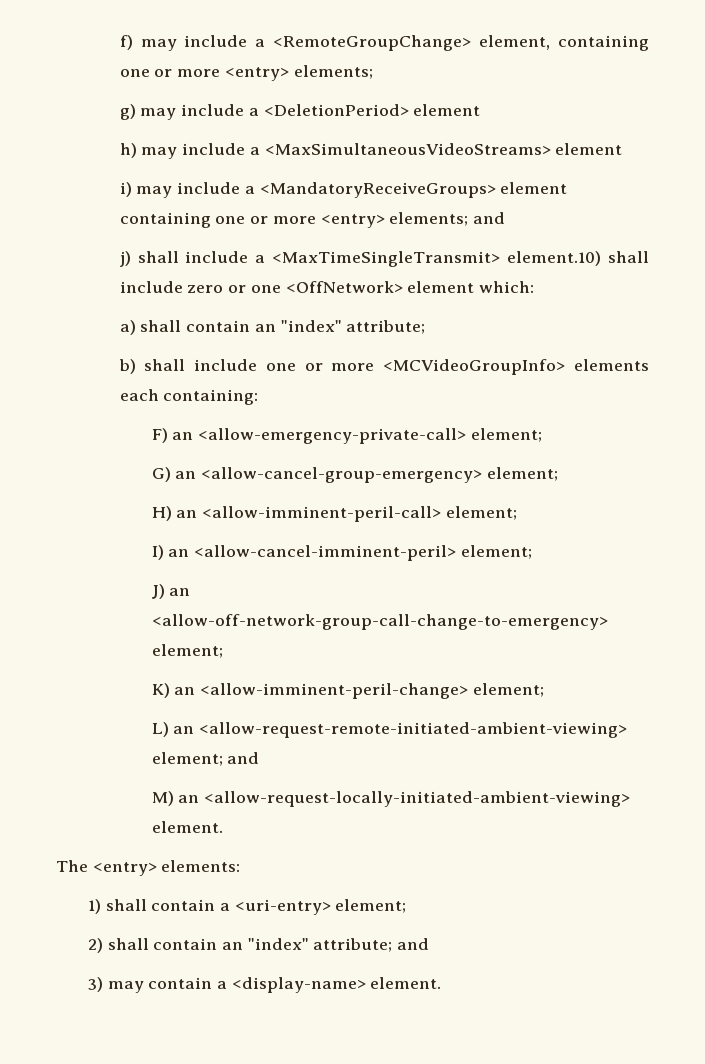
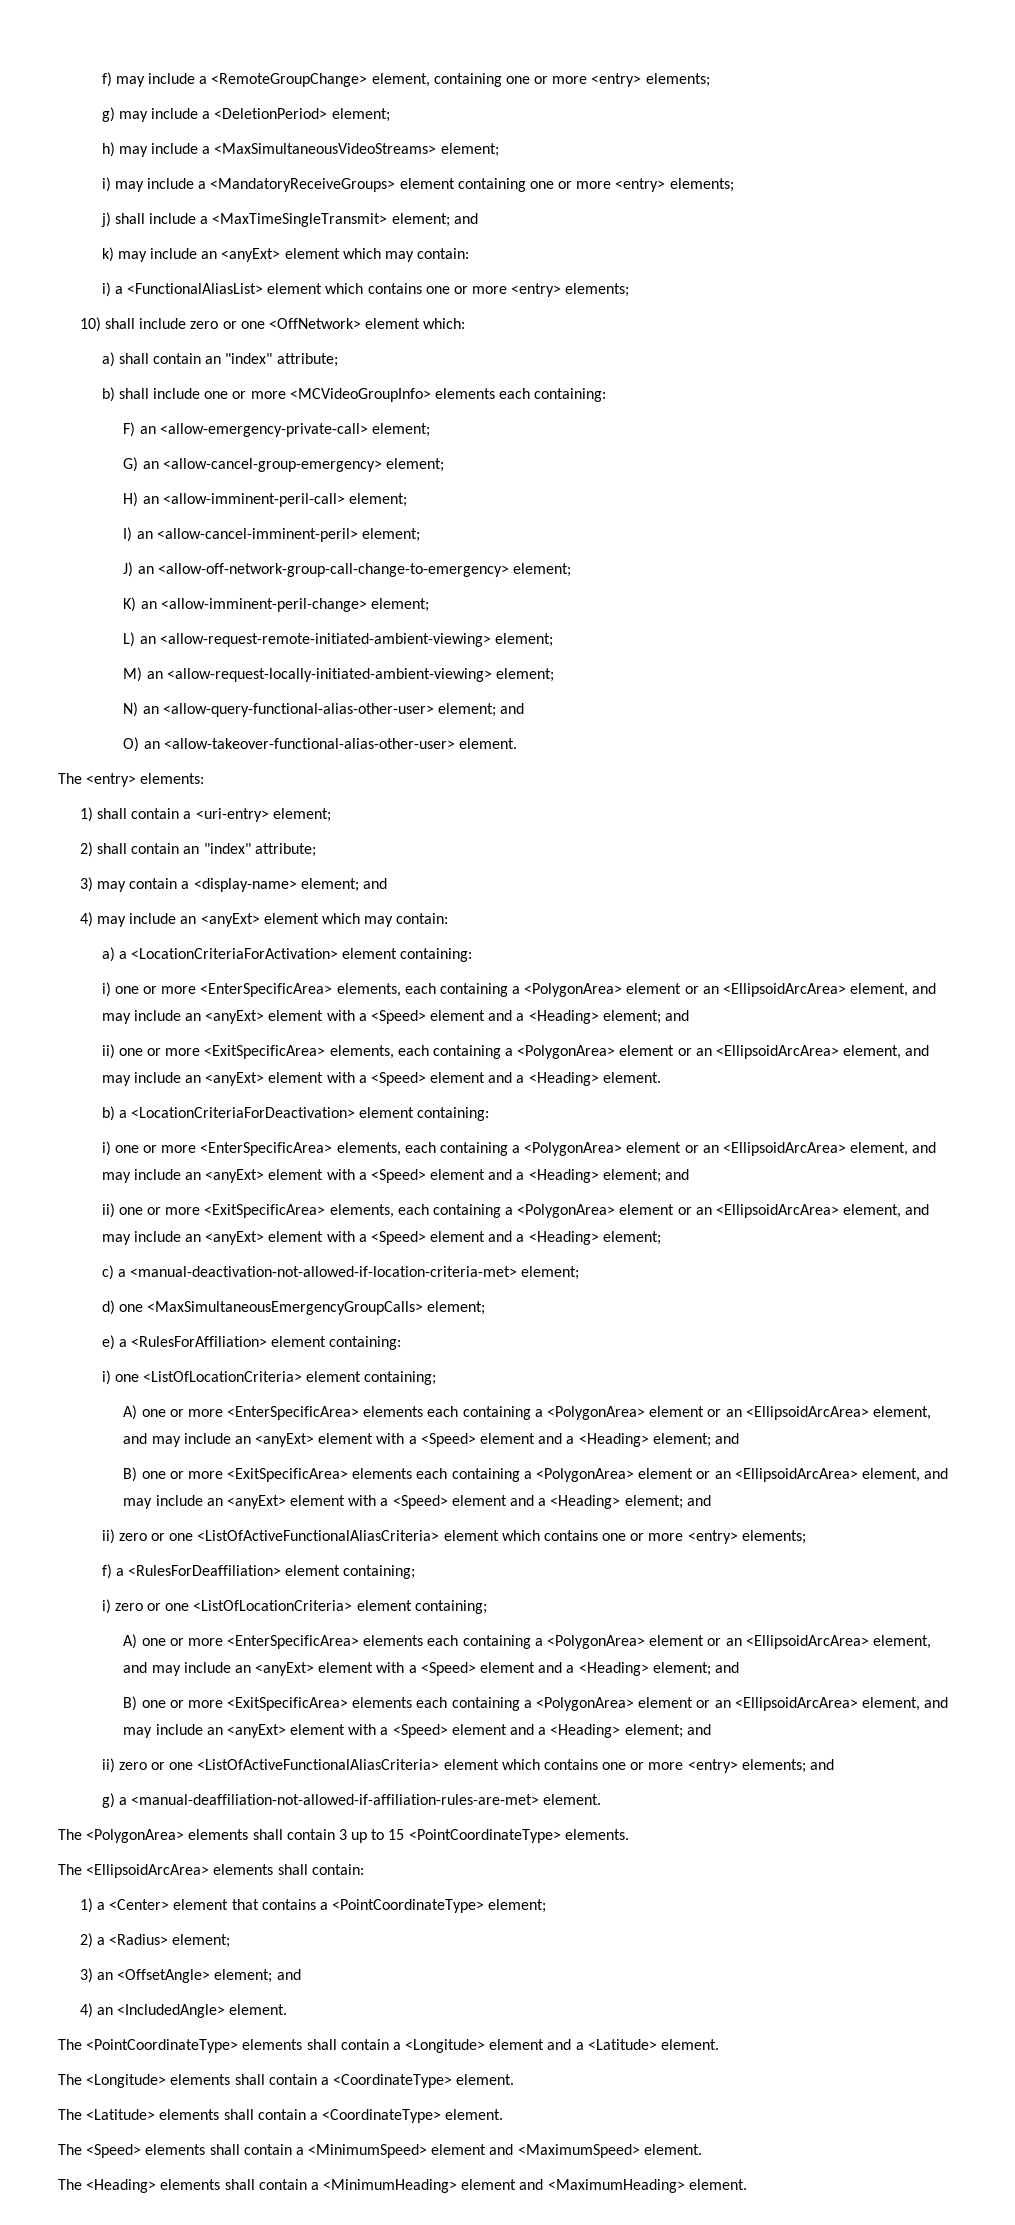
- g) may include a <DeletionPeriod> element
+ g) may include a <DeletionPeriod> element;
- h) may include a <MaxSimultaneousVideoStreams> element
+ h) may include a <MaxSimultaneousVideoStreams> element;
- i) may include a <MandatoryReceiveGroups> element containing one or more <entry> elements; and
+ i) may include a <MandatoryReceiveGroups> element containing one or more <entry> elements;
- j) shall include a <MaxTimeSingleTransmit> element.10) shall include zero or one <OffNetwork> element which:
+ j) shall include a <MaxTimeSingleTransmit> element; and
+ k) may include an <anyExt> element which may contain:
+ i) a <FunctionalAliasList> element which contains one or more <entry> elements;
+ 10) shall include zero or one <OffNetwork> element which:
- L) an <allow-request-remote-initiated-ambient-viewing> element; and
+ L) an <allow-request-remote-initiated-ambient-viewing> element;
- M) an <allow-request-locally-initiated-ambient-viewing> element.
+ M) an <allow-request-locally-initiated-ambient-viewing> element;
+ N) an <allow-query-functional-alias-other-user> element; and
+ O) an <allow-takeover-functional-alias-other-user> element.
- 2) shall contain an "index" attribute; and
+ 2) shall contain an "index" attribute;
- 3) may contain a <display-name> element.
+ 3) may contain a <display-name> element; and
+ 4) may include an <anyExt> element which may contain:
+ a) a <LocationCriteriaForActivation> element containing:
+ i) one or more <EnterSpecificArea> elements, each containing a <PolygonArea> element or an <EllipsoidArcArea> element, and may include an <anyExt> element with a <Speed> element and a <Heading> element; and
+ ii) one or more <ExitSpecificArea> elements, each containing a <PolygonArea> element or an <EllipsoidArcArea> element, and may include an <anyExt> element with a <Speed> element and a <Heading> element.
+ b) a <LocationCriteriaForDeactivation> element containing:
+ i) one or more <EnterSpecificArea> elements, each containing a <PolygonArea> element or an <EllipsoidArcArea> element, and may include an <anyExt> element with a <Speed> element and a <Heading> element; and
+ ii) one or more <ExitSpecificArea> elements, each containing a <PolygonArea> element or an <EllipsoidArcArea> element, and may include an <anyExt> element with a <Speed> element and a <Heading> element;
+ c) a <manual-deactivation-not-allowed-if-location-criteria-met> element;
+ d) one <MaxSimultaneousEmergencyGroupCalls> element;
+ e) a <RulesForAffiliation> element containing:
+ i) one <ListOfLocationCriteria> element containing;
+ A) one or more <EnterSpecificArea> elements each containing a <PolygonArea> element or an <EllipsoidArcArea> element, and may include an <anyExt> element with a <Speed> element and a <Heading> element; and
+ B) one or more <ExitSpecificArea> elements each containing a <PolygonArea> element or an <EllipsoidArcArea> element, and may include an <anyExt> element with a <Speed> element and a <Heading> element; and
+ ii) zero or one <ListOfActiveFunctionalAliasCriteria> element which contains one or more <entry> elements;
+ f) a <RulesForDeaffiliation> element containing;
+ i) zero or one <ListOfLocationCriteria> element containing;
+ A) one or more <EnterSpecificArea> elements each containing a <PolygonArea> element or an <EllipsoidArcArea> element, and may include an <anyExt> element with a <Speed> element and a <Heading> element; and
+ B) one or more <ExitSpecificArea> elements each containing a <PolygonArea> element or an <EllipsoidArcArea> element, and may include an <anyExt> element with a <Speed> element and a <Heading> element; and
+ ii) zero or one <ListOfActiveFunctionalAliasCriteria> element which contains one or more <entry> elements; and
+ g) a <manual-deaffiliation-not-allowed-if-affiliation-rules-are-met> element.
+ The <PolygonArea> elements shall contain 3 up to 15 <PointCoordinateType> elements.
+ The <EllipsoidArcArea> elements shall contain:
+ 1) a <Center> element that contains a <PointCoordinateType> element;
+ 2) a <Radius> element;
+ 3) an <OffsetAngle> element; and
+ 4) an <IncludedAngle> element.
+ The <PointCoordinateType> elements shall contain a <Longitude> element and a <Latitude> element.
+ The <Longitude> elements shall contain a <CoordinateType> element.
+ The <Latitude> elements shall contain a <CoordinateType> element.
+ The <Speed> elements shall contain a <MinimumSpeed> element and <MaximumSpeed> element.
+ The <Heading> elements shall contain a <MinimumHeading> element and <MaximumHeading> element.

